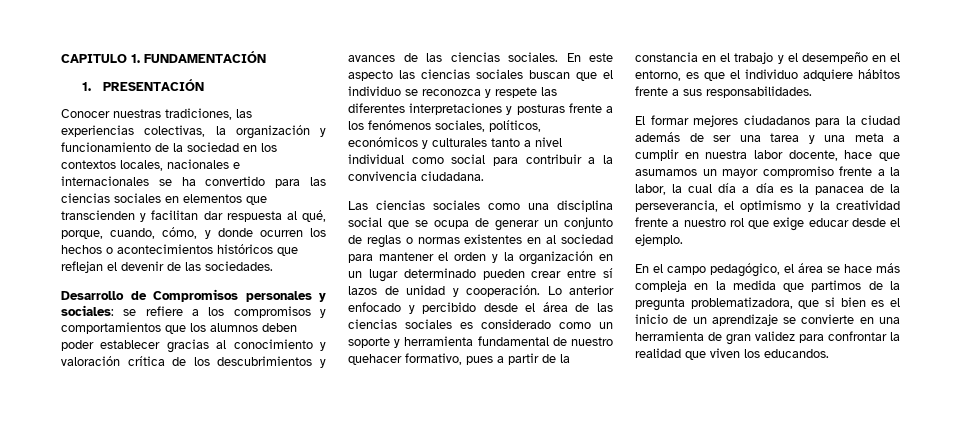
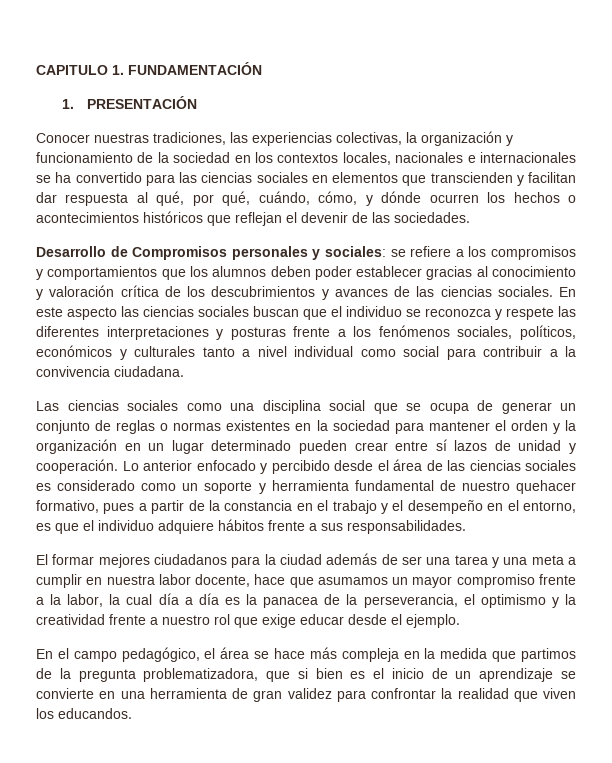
- Conocer nuestras tradiciones, las experiencias colectivas, la organización y funcionamiento de la sociedad en los contextos locales, nacionales e internacionales se ha convertido para las ciencias sociales en elementos que transcienden y facilitan dar respuesta al qué, porque, cuando, cómo, y donde ocurren los hechos o acontecimientos históricos que reflejan el devenir de las sociedades.
+ Conocer nuestras tradiciones, las experiencias colectivas, la organización y funcionamiento de la sociedad en los contextos locales, nacionales e internacionales se ha convertido para las ciencias sociales en elementos que transcienden y facilitan dar respuesta al qué, por qué, cuándo, cómo, y dónde ocurren los hechos o acontecimientos históricos que reflejan el devenir de las sociedades.
- Las ciencias sociales como una disciplina social que se ocupa de generar un conjunto de reglas o normas existentes en al sociedad para mantener el orden y la organización en un lugar determinado pueden crear entre sí lazos de unidad y cooperación.
+ Las ciencias sociales como una disciplina social que se ocupa de generar un conjunto de reglas o normas existentes en la sociedad para mantener el orden y la organización en un lugar determinado pueden crear entre sí lazos de unidad y cooperación.

